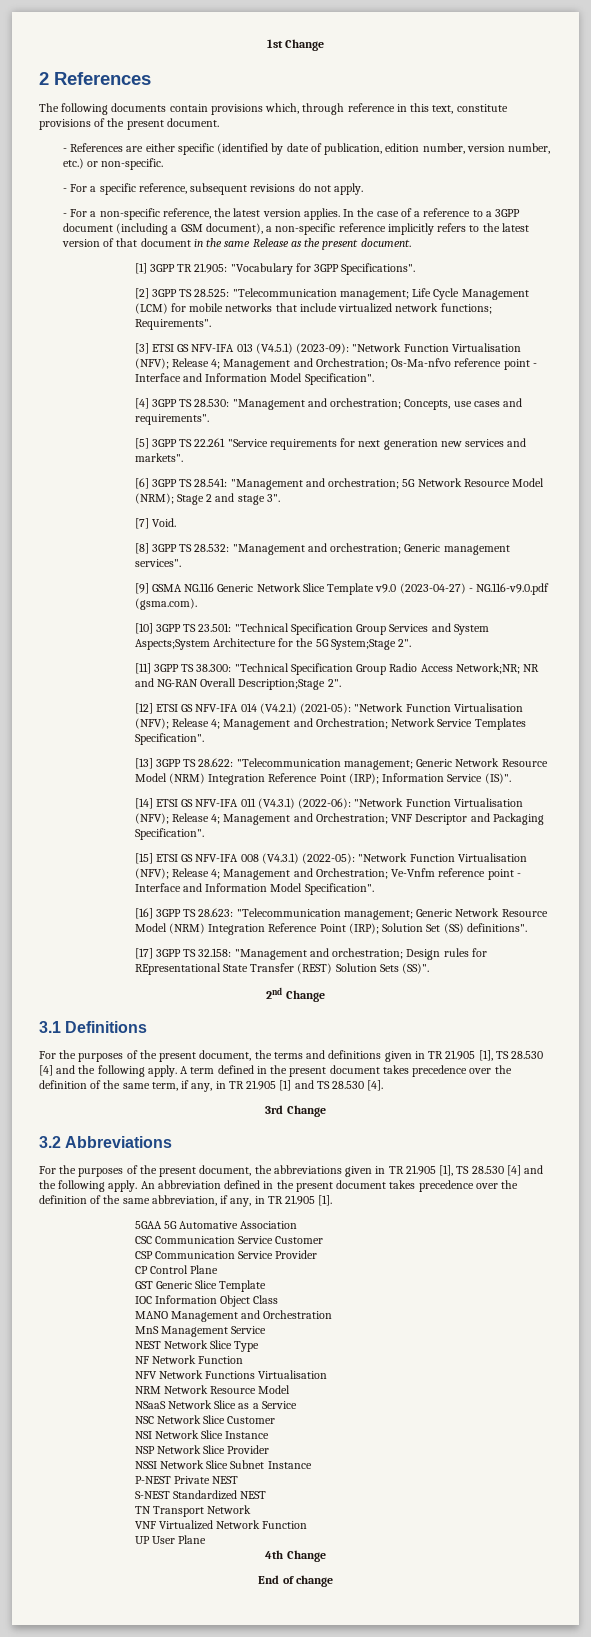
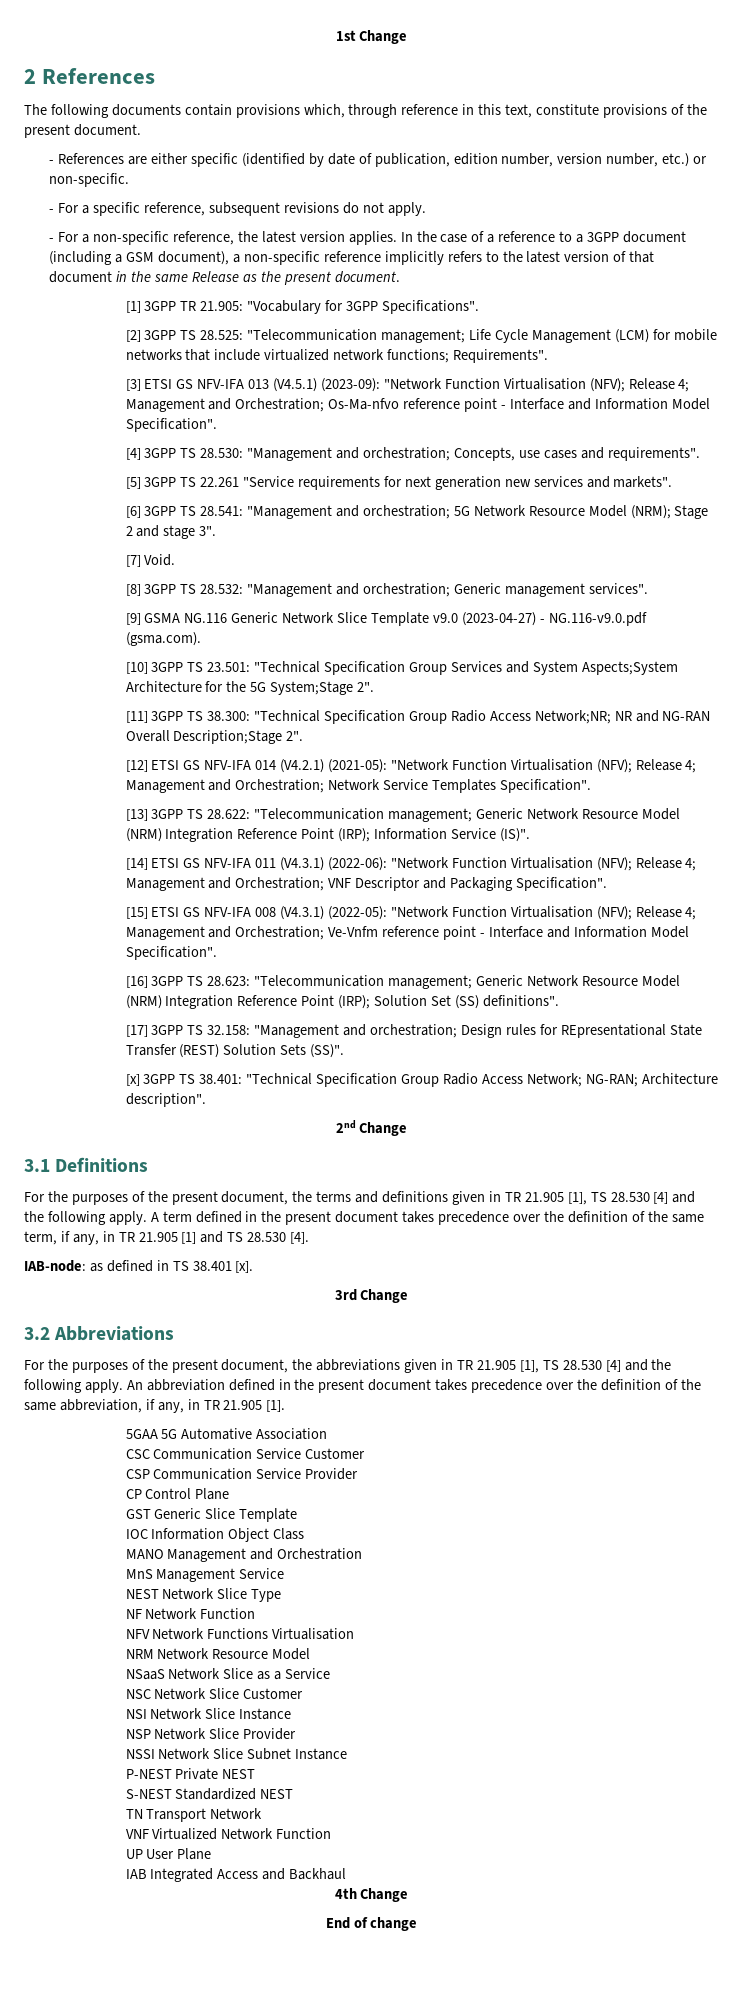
+ [x] 3GPP TS 38.401: "Technical Specification Group Radio Access Network; NG-RAN; Architecture description".
+ IAB-node: as defined in TS 38.401 [x].
+ IAB Integrated Access and Backhaul

